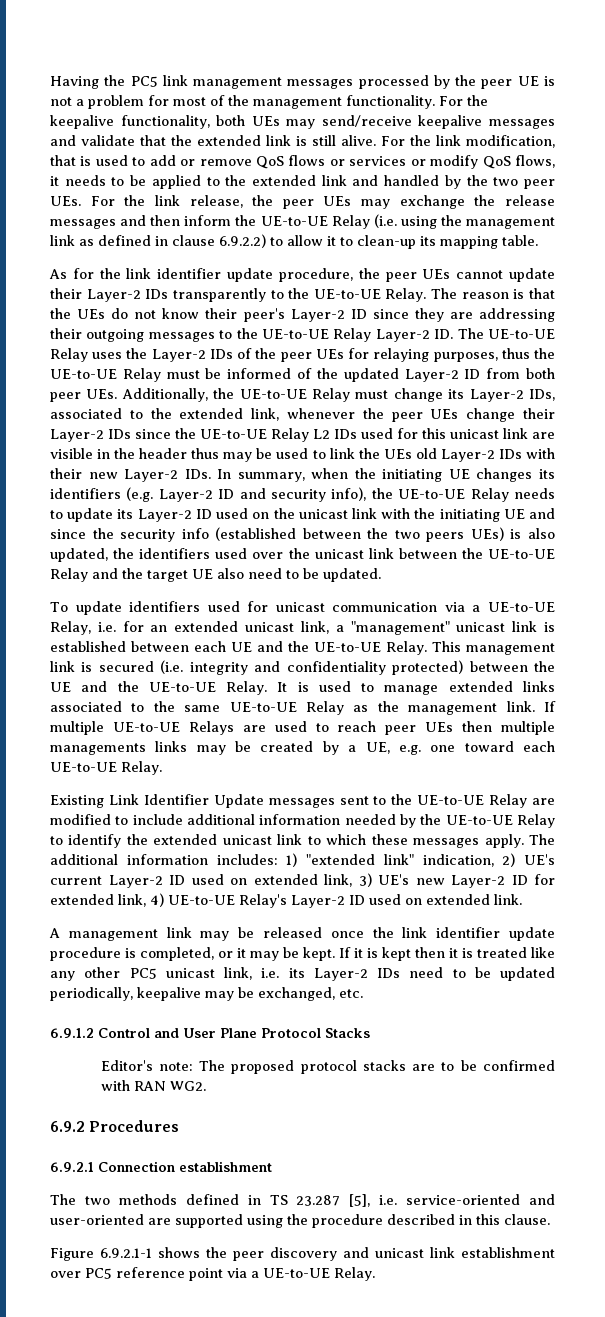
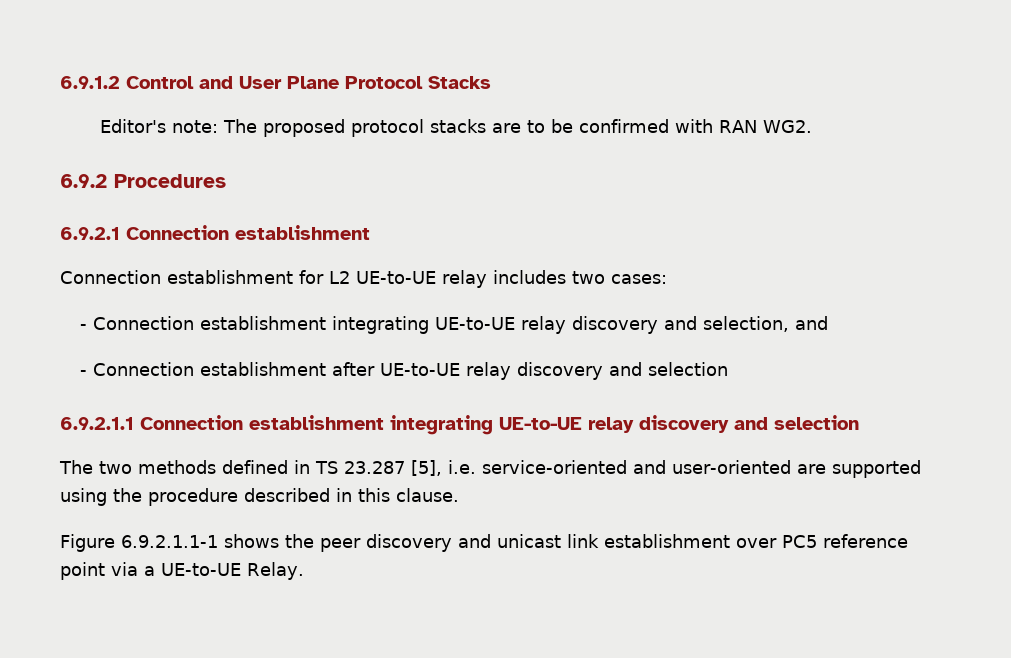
- Having the PC5 link management messages processed by the peer UE is not a problem for most of the management functionality. For the keepalive functionality, both UEs may send/receive keepalive messages and validate that the extended link is still alive. For the link modification, that is used to add or remove QoS flows or services or modify QoS flows, it needs to be applied to the extended link and handled by the two peer UEs. For the link release, the peer UEs may exchange the release messages and then inform the UE-to-UE Relay (i.e. using the management link as defined in clause 6.9.2.2) to allow it to clean-up its mapping table.
- As for the link identifier update procedure, the peer UEs cannot update their Layer-2 IDs transparently to the UE-to-UE Relay. The reason is that the UEs do not know their peer's Layer-2 ID since they are addressing their outgoing messages to the UE-to-UE Relay Layer-2 ID. The UE-to-UE Relay uses the Layer-2 IDs of the peer UEs for relaying purposes, thus the UE-to-UE Relay must be informed of the updated Layer-2 ID from both peer UEs. Additionally, the UE-to-UE Relay must change its Layer-2 IDs, associated to the extended link, whenever the peer UEs change their Layer-2 IDs since the UE-to-UE Relay L2 IDs used for this unicast link are visible in the header thus may be used to link the UEs old Layer-2 IDs with their new Layer-2 IDs. In summary, when the initiating UE changes its identifiers (e.g. Layer-2 ID and security info), the UE-to-UE Relay needs to update its Layer-2 ID used on the unicast link with the initiating UE and since the security info (established between the two peers UEs) is also updated, the identifiers used over the unicast link between the UE-to-UE Relay and the target UE also need to be updated.
- To update identifiers used for unicast communication via a UE-to-UE Relay, i.e. for an extended unicast link, a "management" unicast link is established between each UE and the UE-to-UE Relay. This management link is secured (i.e. integrity and confidentiality protected) between the UE and the UE-to-UE Relay. It is used to manage extended links associated to the same UE-to-UE Relay as the management link. If multiple UE-to-UE Relays are used to reach peer UEs then multiple managements links may be created by a UE, e.g. one toward each UE-to-UE Relay.
- Existing Link Identifier Update messages sent to the UE-to-UE Relay are modified to include additional information needed by the UE-to-UE Relay to identify the extended unicast link to which these messages apply. The additional information includes: 1) "extended link" indication, 2) UE's current Layer-2 ID used on extended link, 3) UE's new Layer-2 ID for extended link, 4) UE-to-UE Relay's Layer-2 ID used on extended link.
- A management link may be released once the link identifier update procedure is completed, or it may be kept. If it is kept then it is treated like any other PC5 unicast link, i.e. its Layer-2 IDs need to be updated periodically, keepalive may be exchanged, etc.
+ Connection establishment for L2 UE-to-UE relay includes two cases:
+ - Connection establishment integrating UE-to-UE relay discovery and selection, and
+ - Connection establishment after UE-to-UE relay discovery and selection
+ 6.9.2.1.1 Connection establishment integrating UE-to-UE relay discovery and selection
- Figure 6.9.2.1-1 shows the peer discovery and unicast link establishment over PC5 reference point via a UE-to-UE Relay.
+ Figure 6.9.2.1.1-1 shows the peer discovery and unicast link establishment over PC5 reference point via a UE-to-UE Relay.

